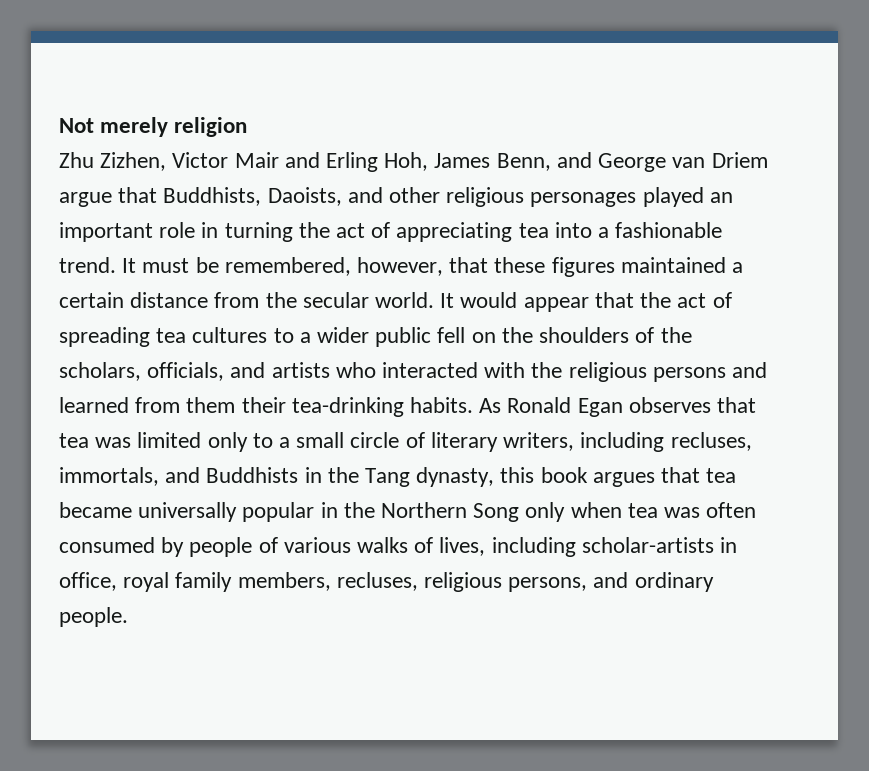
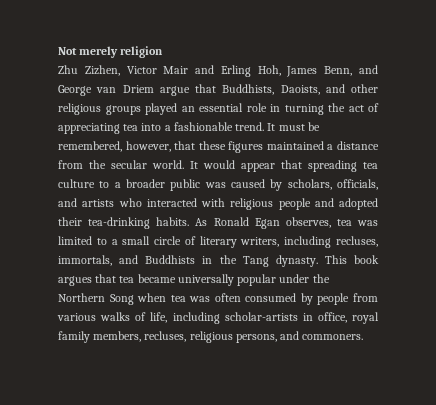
- Zhu Zizhen, Victor Mair and Erling Hoh, James Benn, and George van Driem argue that Buddhists, Daoists, and other religious personages played an important role in turning the act of appreciating tea into a fashionable trend.
+ Zhu Zizhen, Victor Mair and Erling Hoh, James Benn, and George van Driem argue that Buddhists, Daoists, and other religious groups played an essential role in turning the act of appreciating tea into a fashionable trend.
- It must be remembered, however, that these figures maintained a certain distance from the secular world.
+ It must be remembered, however, that these figures maintained a distance from the secular world.
- It would appear that the act of spreading tea cultures to a wider public fell on the shoulders of the scholars, officials, and artists who interacted with the religious persons and learned from them their tea-drinking habits.
+ It would appear that spreading tea culture to a broader public was caused by scholars, officials, and artists who interacted with religious people and adopted their tea-drinking habits.
- As Ronald Egan observes that tea was limited only to a small circle of literary writers, including recluses, immortals, and Buddhists in the Tang dynasty, this book argues that tea became universally popular in the Northern Song only when tea was often consumed by people of various walks of lives, including scholar-artists in office, royal family members, recluses, religious persons, and ordinary people.
+ As Ronald Egan observes, tea was limited to a small circle of literary writers, including recluses, immortals, and Buddhists in the Tang dynasty. This book argues that tea became universally popular under the Northern Song when tea was often consumed by people from various walks of life, including scholar-artists in office, royal family members, recluses, religious persons, and commoners.

